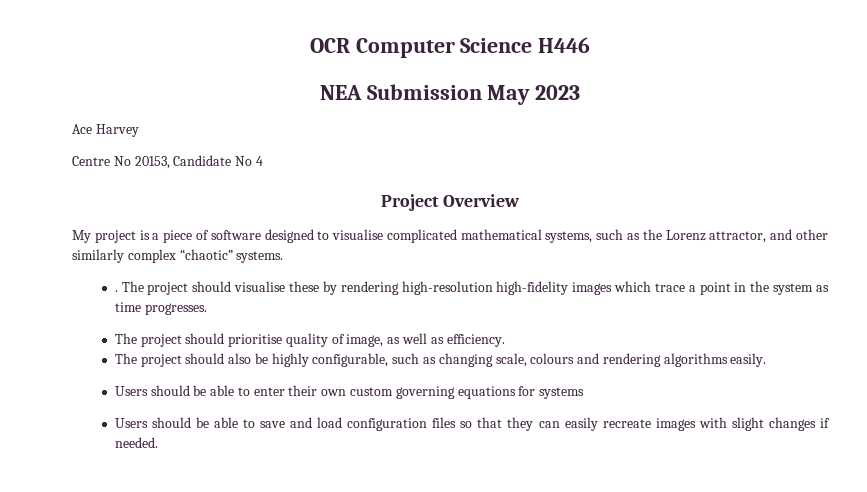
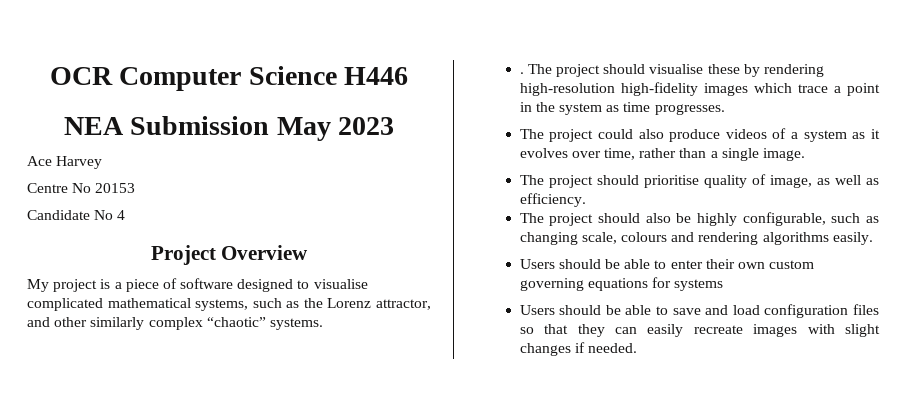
- Centre No 20153, Candidate No 4
+ Centre No 20153
+ Candidate No 4
+ The project could also produce videos of a system as it evolves over time, rather than a single image.

